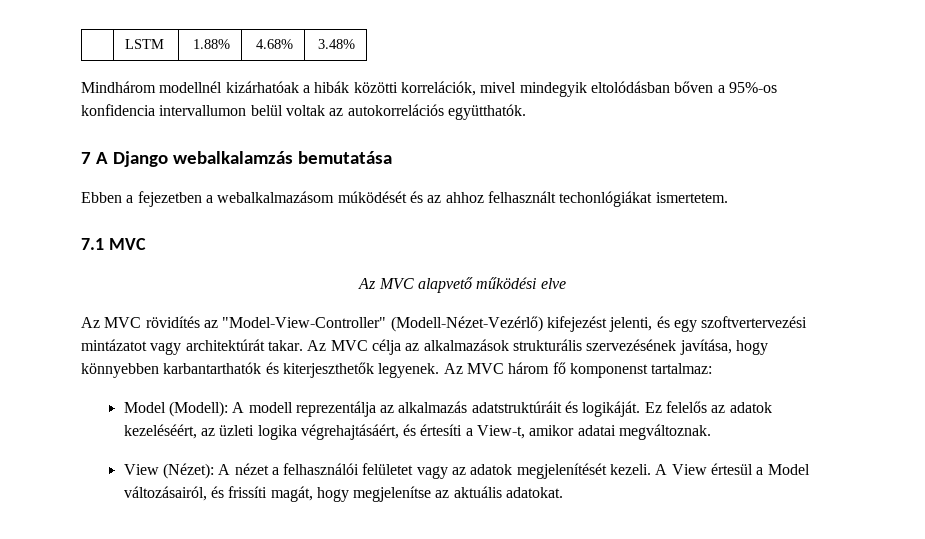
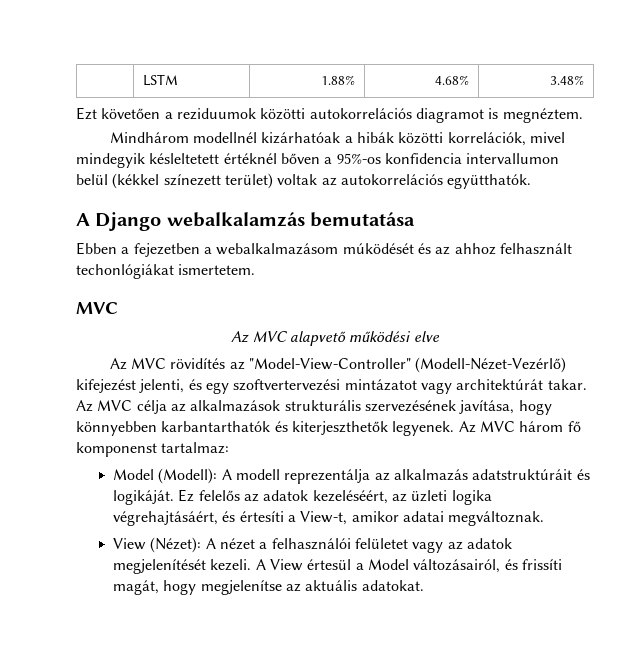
+ Ezt követően a reziduumok közötti autokorrelációs diagramot is megnéztem.
- Mindhárom modellnél kizárhatóak a hibák közötti korrelációk, mivel mindegyik eltolódásban bőven a 95%-os konfidencia intervallumon belül voltak az autokorrelációs együtthatók.
+ Mindhárom modellnél kizárhatóak a hibák közötti korrelációk, mivel mindegyik késleltetett értéknél bőven a 95%-os konfidencia intervallumon belül (kékkel színezett terület) voltak az autokorrelációs együtthatók.
- 7 A Django webalkalamzás bemutatása
+ A Django webalkalamzás bemutatása
  Ebben a fejezetben a webalkalmazásom múködését és az ahhoz felhasznált techonlógiákat ismertetem.
- 7.1 MVC
+ MVC

